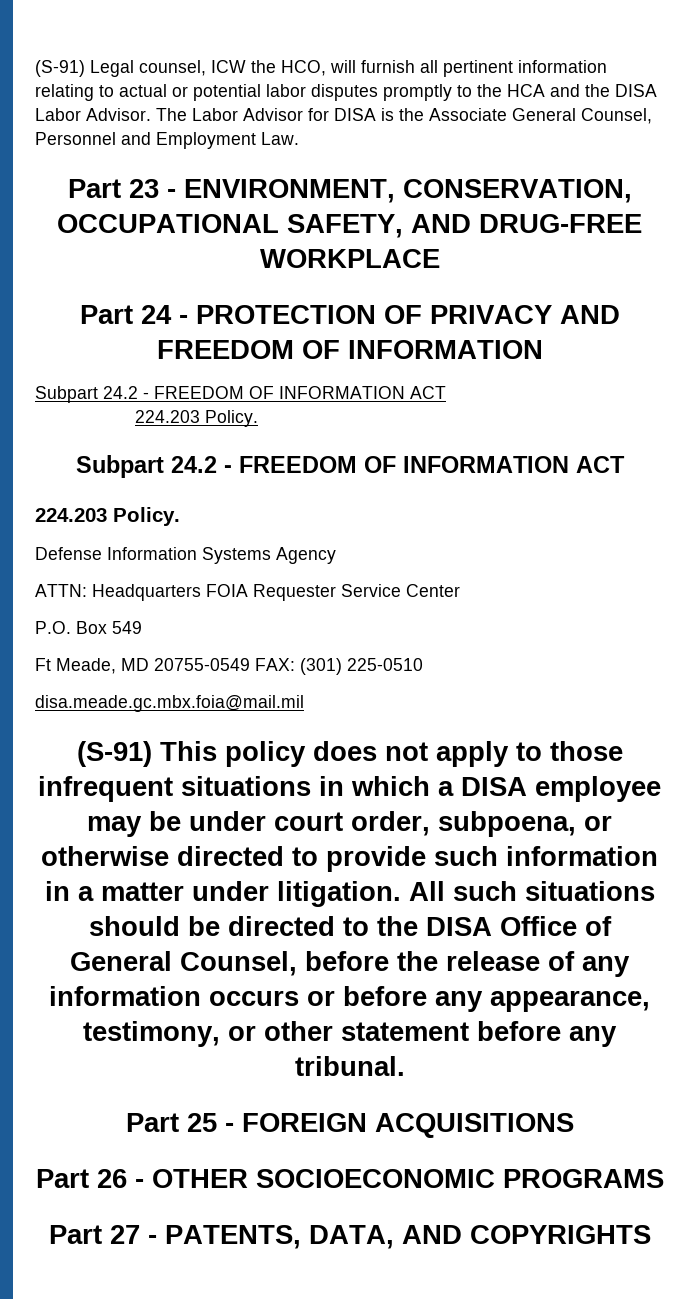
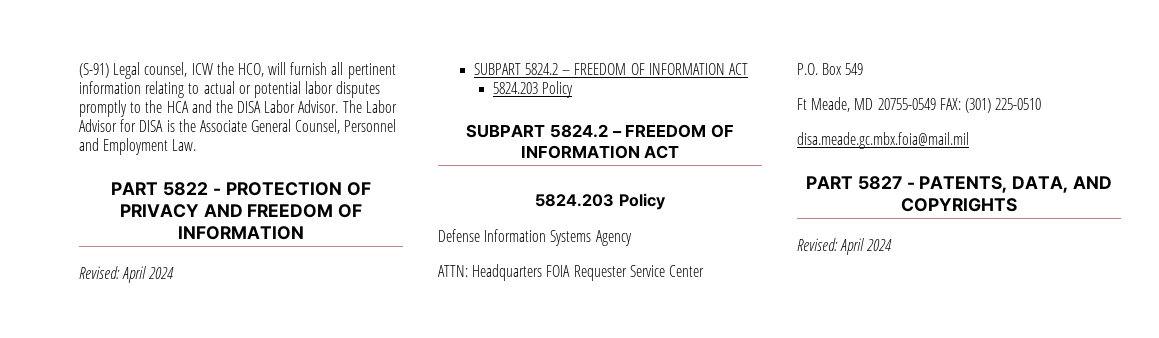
- Part 23 - ENVIRONMENT, CONSERVATION, OCCUPATIONAL SAFETY, AND DRUG-FREE WORKPLACE
- Part 24 - PROTECTION OF PRIVACY AND FREEDOM OF INFORMATION
- Subpart 24.2 - FREEDOM OF INFORMATION ACT
- 224.203 Policy.
- Subpart 24.2 - FREEDOM OF INFORMATION ACT
- 224.203 Policy.
+ PART 5822 - PROTECTION OF PRIVACY AND FREEDOM OF INFORMATION
+ Revised: April 2024
+ SUBPART 5824.2 – FREEDOM OF INFORMATION ACT
+ 5824.203 Policy
+ SUBPART 5824.2 – FREEDOM OF INFORMATION ACT
+ 5824.203 Policy
- (S-91) This policy does not apply to those infrequent situations in which a DISA employee may be under court order, subpoena, or otherwise directed to provide such information in a matter under litigation. All such situations should be directed to the DISA Office of General Counsel, before the release of any information occurs or before any appearance, testimony, or other statement before any tribunal.
- Part 25 - FOREIGN ACQUISITIONS
- Part 26 - OTHER SOCIOECONOMIC PROGRAMS
- Part 27 - PATENTS, DATA, AND COPYRIGHTS
+ PART 5827 - PATENTS, DATA, AND COPYRIGHTS
+ Revised: April 2024

